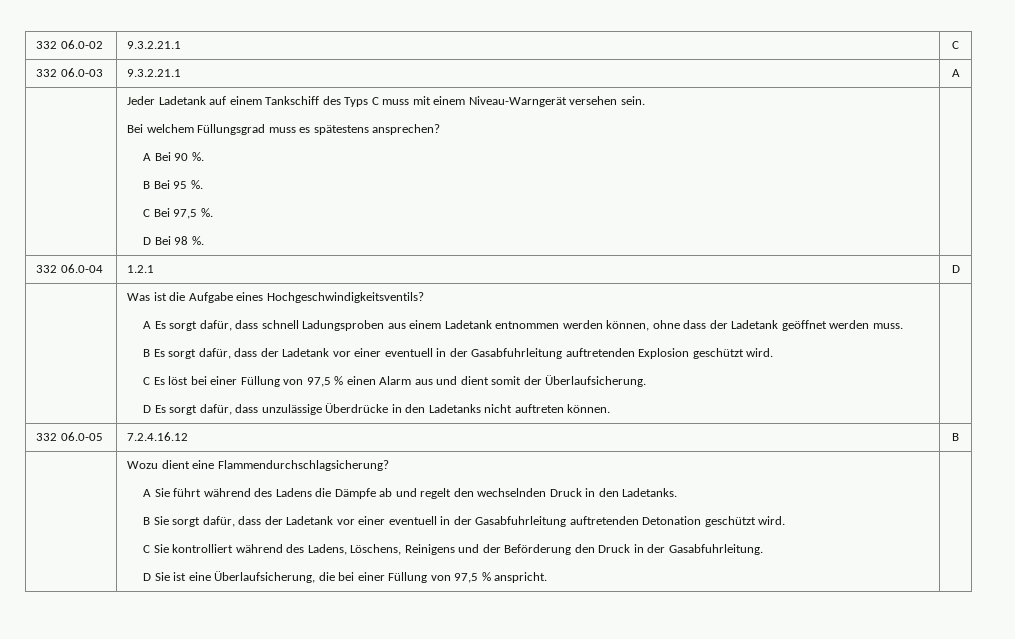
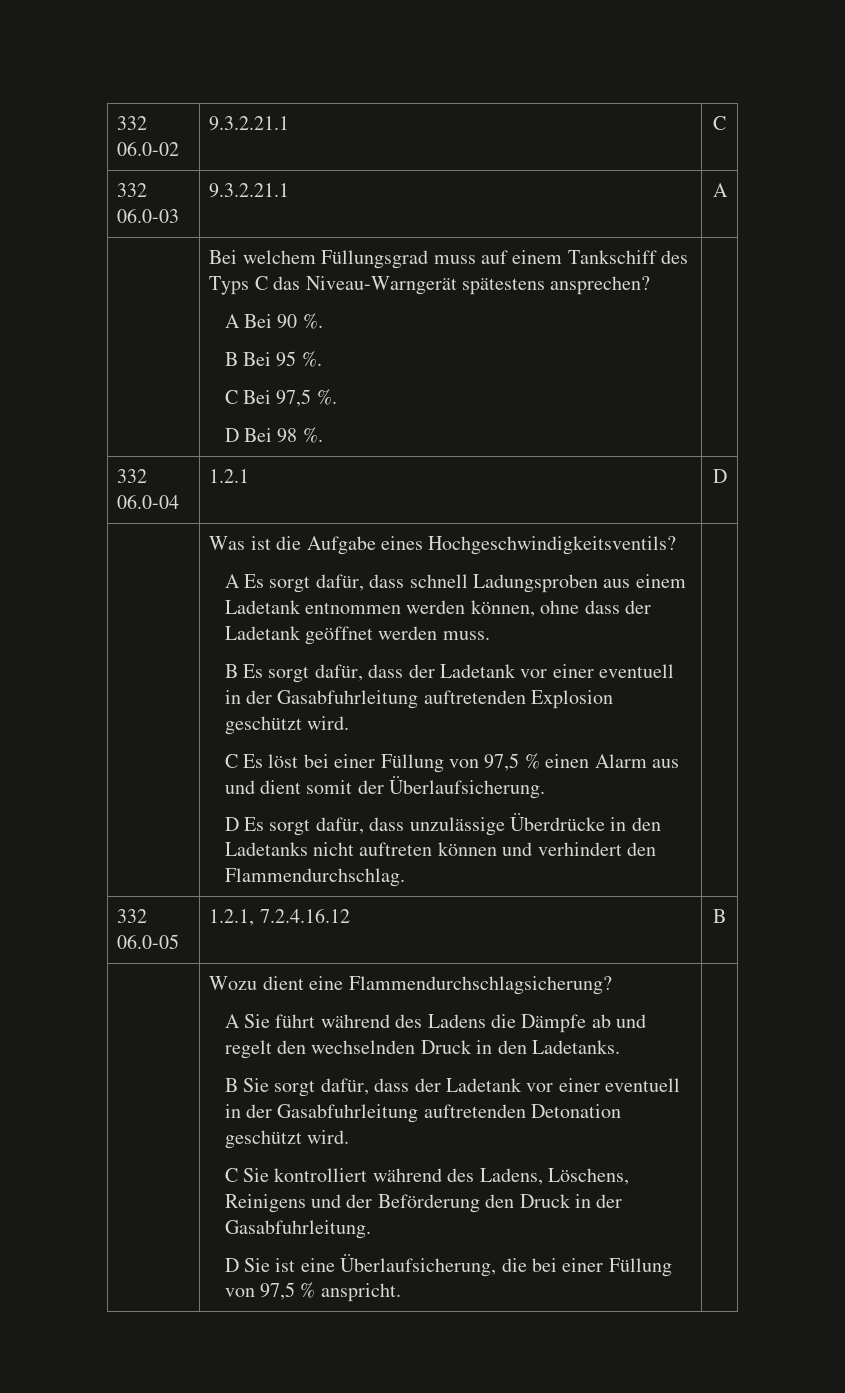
- | Jeder Ladetank auf einem Tankschiff des Typs C muss mit einem Niveau-Warngerät versehen sein.
- Bei welchem Füllungsgrad muss es spätestens ansprechen?
+ | Bei welchem Füllungsgrad muss auf einem Tankschiff des Typs C das Niveau-Warngerät spätestens ansprechen?
- D Es sorgt dafür, dass unzulässige Überdrücke in den Ladetanks nicht auftreten können.
+ D Es sorgt dafür, dass unzulässige Überdrücke in den Ladetanks nicht auftreten können und verhindert den Flammendurchschlag.
- 332 06.0-05 | 7.2.4.16.12 | B
+ 332 06.0-05 | 1.2.1, 7.2.4.16.12 | B

